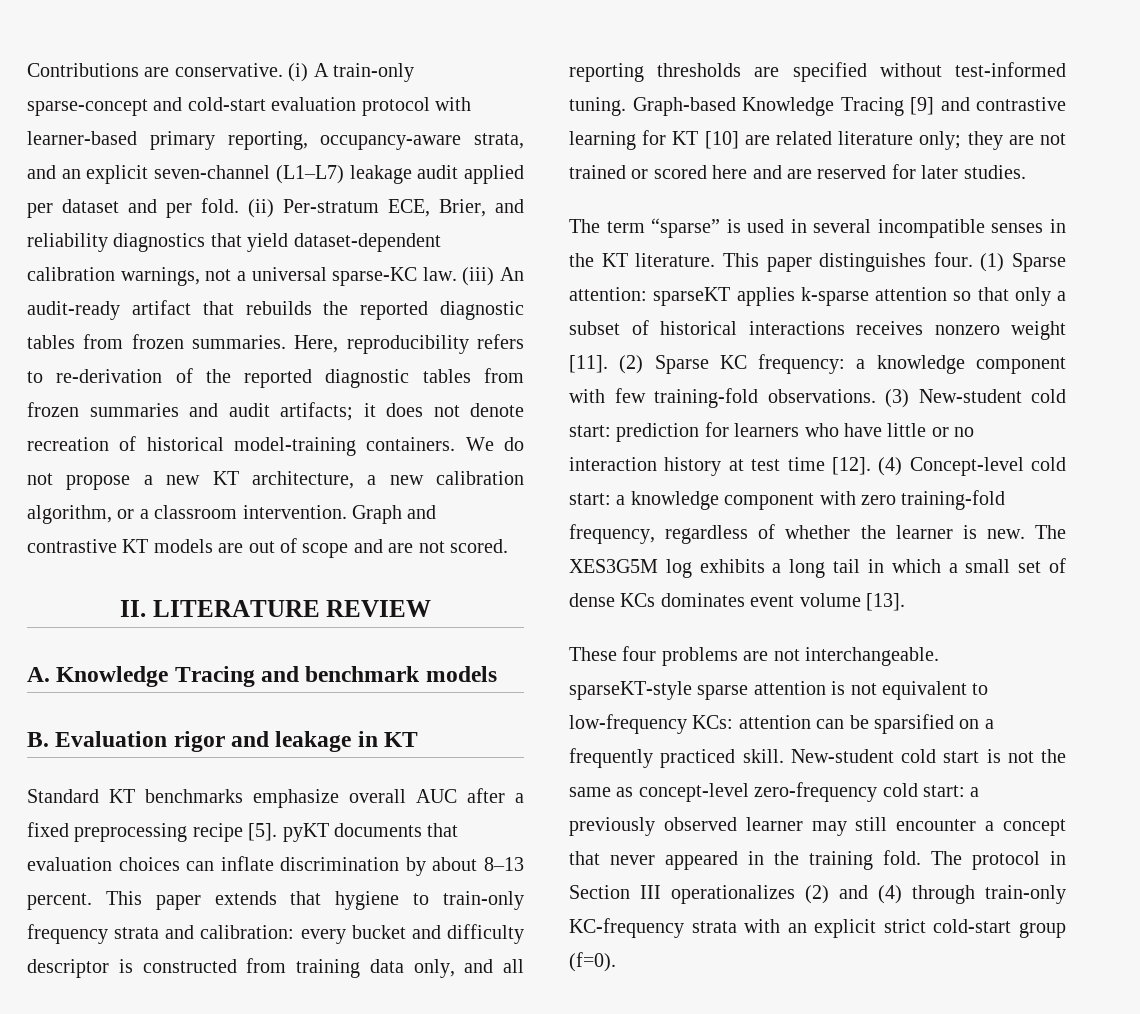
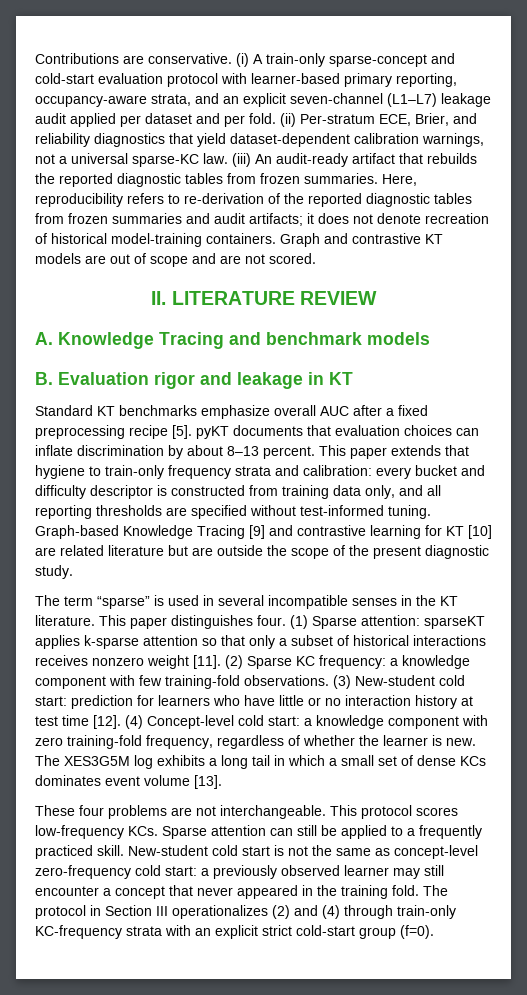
- We do not propose a new KT architecture, a new calibration algorithm, or a classroom intervention.
- Graph-based Knowledge Tracing [9] and contrastive learning for KT [10] are related literature only; they are not trained or scored here and are reserved for later studies.
+ Graph-based Knowledge Tracing [9] and contrastive learning for KT [10] are related literature but are outside the scope of the present diagnostic study.
- These four problems are not interchangeable. sparseKT-style sparse attention is not equivalent to low-frequency KCs: attention can be sparsified on a frequently practiced skill.
+ These four problems are not interchangeable. This protocol scores low-frequency KCs. Sparse attention can still be applied to a frequently practiced skill.

